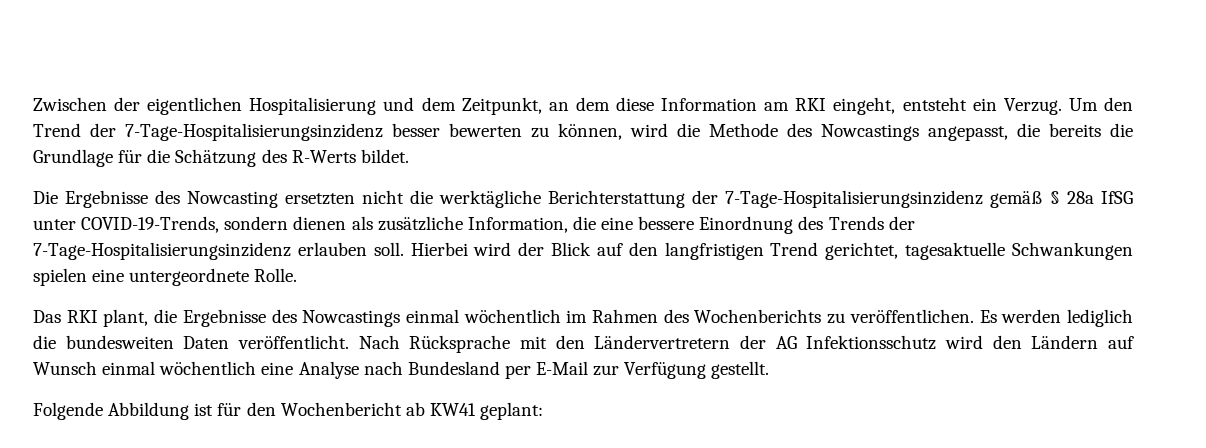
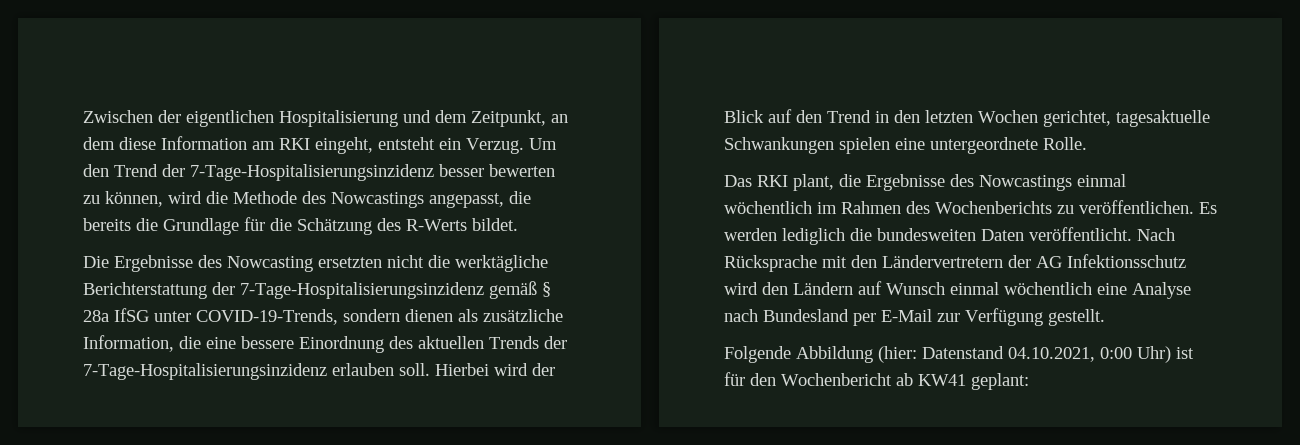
- Die Ergebnisse des Nowcasting ersetzten nicht die werktägliche Berichterstattung der 7-Tage-Hospitalisierungsinzidenz gemäß § 28a IfSG unter COVID-19-Trends, sondern dienen als zusätzliche Information, die eine bessere Einordnung des Trends der 7-Tage-Hospitalisierungsinzidenz erlauben soll.
+ Die Ergebnisse des Nowcasting ersetzten nicht die werktägliche Berichterstattung der 7-Tage-Hospitalisierungsinzidenz gemäß § 28a IfSG unter COVID-19-Trends, sondern dienen als zusätzliche Information, die eine bessere Einordnung des aktuellen Trends der 7-Tage-Hospitalisierungsinzidenz erlauben soll.
- Hierbei wird der Blick auf den langfristigen Trend gerichtet, tagesaktuelle Schwankungen spielen eine untergeordnete Rolle.
+ Hierbei wird der Blick auf den Trend in den letzten Wochen gerichtet, tagesaktuelle Schwankungen spielen eine untergeordnete Rolle.
- Folgende Abbildung ist für den Wochenbericht ab KW41 geplant:
+ Folgende Abbildung (hier: Datenstand 04.10.2021, 0:00 Uhr) ist für den Wochenbericht ab KW41 geplant:

